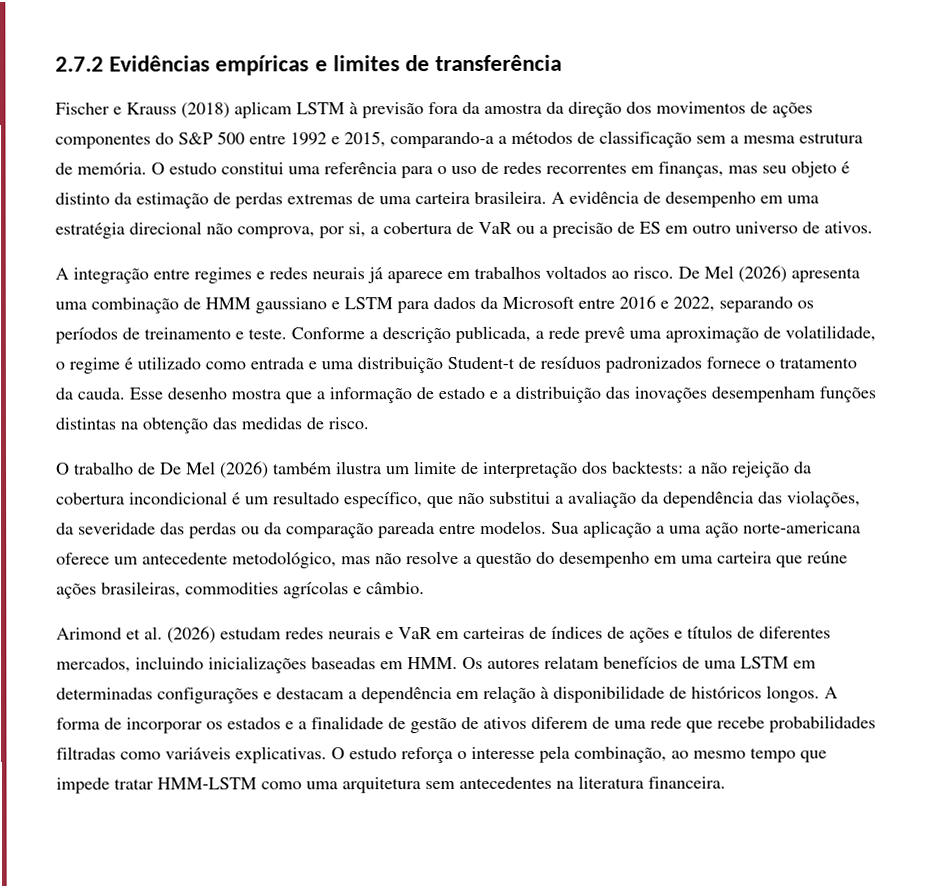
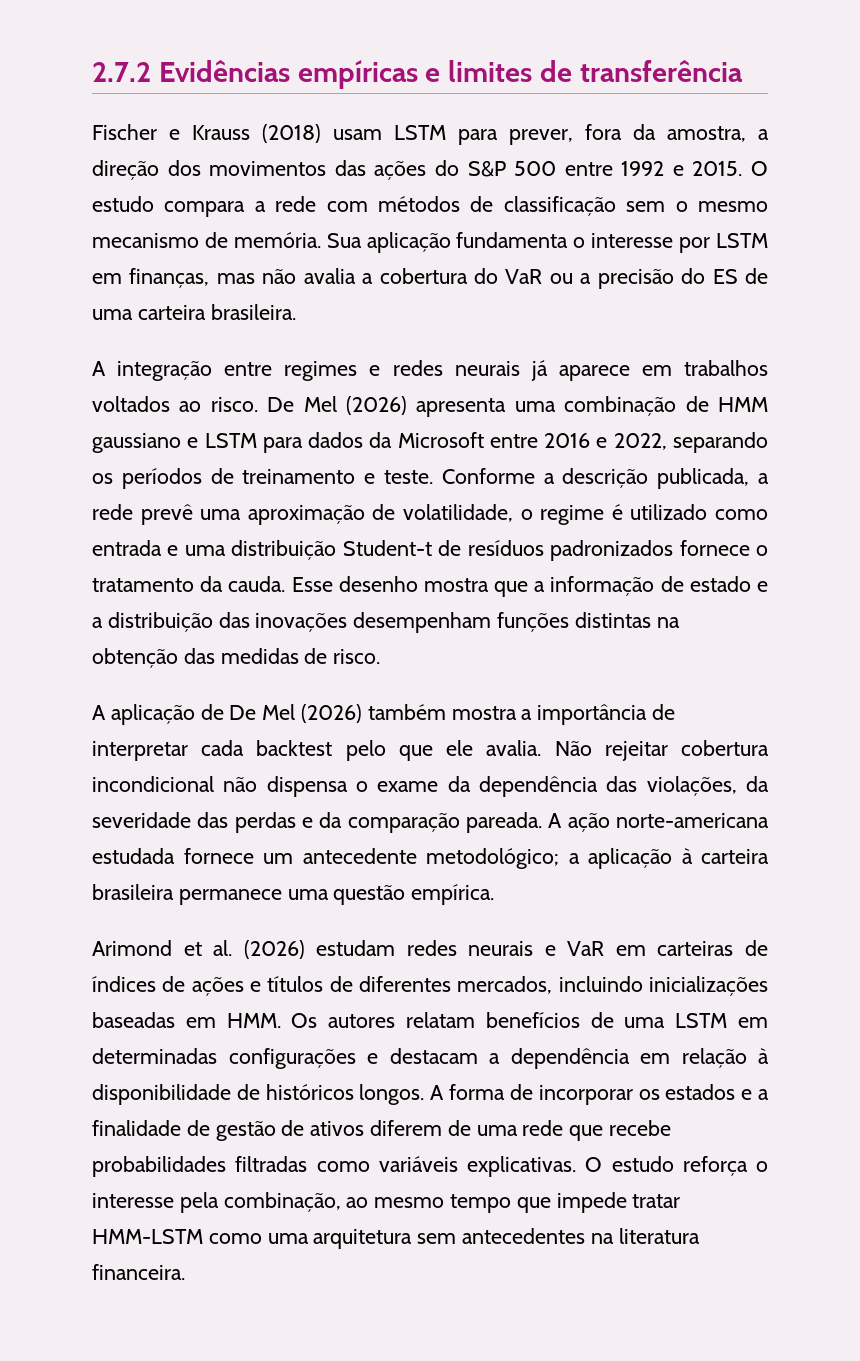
- Fischer e Krauss (2018) aplicam LSTM à previsão fora da amostra da direção dos movimentos de ações componentes do S&P 500 entre 1992 e 2015, comparando-a a métodos de classificação sem a mesma estrutura de memória. O estudo constitui uma referência para o uso de redes recorrentes em finanças, mas seu objeto é distinto da estimação de perdas extremas de uma carteira brasileira. A evidência de desempenho em uma estratégia direcional não comprova, por si, a cobertura de VaR ou a precisão de ES em outro universo de ativos.
+ Fischer e Krauss (2018) usam LSTM para prever, fora da amostra, a direção dos movimentos das ações do S&P 500 entre 1992 e 2015. O estudo compara a rede com métodos de classificação sem o mesmo mecanismo de memória. Sua aplicação fundamenta o interesse por LSTM em finanças, mas não avalia a cobertura do VaR ou a precisão do ES de uma carteira brasileira.
- O trabalho de De Mel (2026) também ilustra um limite de interpretação dos backtests: a não rejeição da cobertura incondicional é um resultado específico, que não substitui a avaliação da dependência das violações, da severidade das perdas ou da comparação pareada entre modelos. Sua aplicação a uma ação norte-americana oferece um antecedente metodológico, mas não resolve a questão do desempenho em uma carteira que reúne ações brasileiras, commodities agrícolas e câmbio.
+ A aplicação de De Mel (2026) também mostra a importância de interpretar cada backtest pelo que ele avalia. Não rejeitar cobertura incondicional não dispensa o exame da dependência das violações, da severidade das perdas e da comparação pareada. A ação norte-americana estudada fornece um antecedente metodológico; a aplicação à carteira brasileira permanece uma questão empírica.

